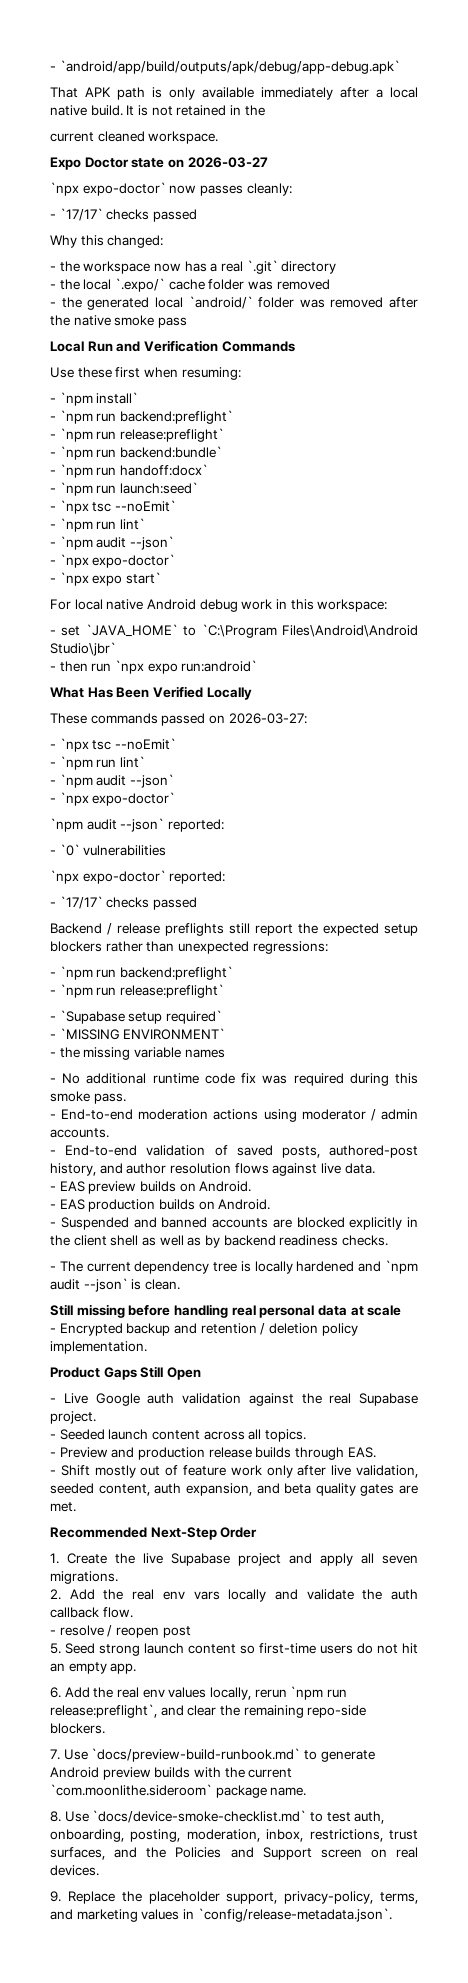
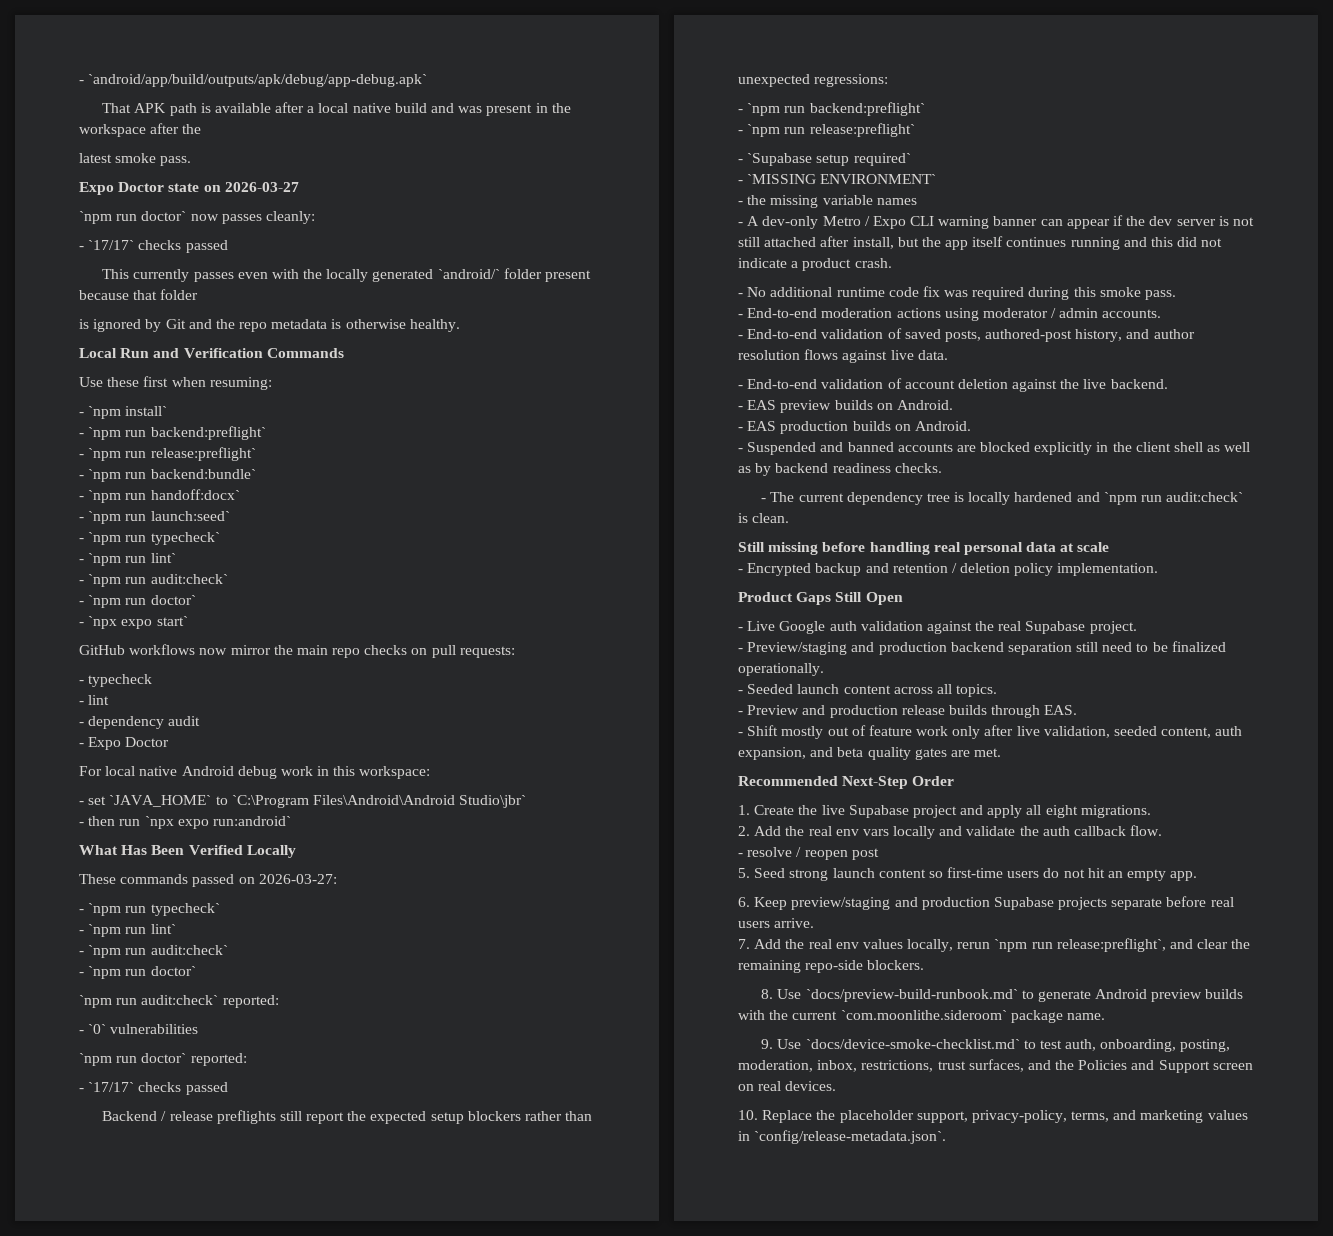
- That APK path is only available immediately after a local native build. It is not retained in the
- current cleaned workspace.
+ That APK path is available after a local native build and was present in the workspace after the
+ latest smoke pass.
- `npx expo-doctor` now passes cleanly:
+ `npm run doctor` now passes cleanly:
- Why this changed:
- - the workspace now has a real `.git` directory
- - the local `.expo/` cache folder was removed
- - the generated local `android/` folder was removed after the native smoke pass
+ This currently passes even with the locally generated `android/` folder present because that folder
+ is ignored by Git and the repo metadata is otherwise healthy.
  - `npm run launch:seed`
- - `npx tsc --noEmit`
+ - `npm run typecheck`
  - `npm run lint`
- - `npm audit --json`
- - `npx expo-doctor`
+ - `npm run audit:check`
+ - `npm run doctor`
+ GitHub workflows now mirror the main repo checks on pull requests:
+ - typecheck
+ - lint
+ - dependency audit
+ - Expo Doctor
  These commands passed on 2026-03-27:
- - `npx tsc --noEmit`
+ - `npm run typecheck`
  - `npm run lint`
- - `npm audit --json`
- - `npx expo-doctor`
- `npm audit --json` reported:
+ - `npm run audit:check`
+ - `npm run doctor`
+ `npm run audit:check` reported:
- `npx expo-doctor` reported:
+ `npm run doctor` reported:
+ - A dev-only Metro / Expo CLI warning banner can appear if the dev server is not still attached after install, but the app itself continues running and this did not indicate a product crash.
+ - End-to-end validation of account deletion against the live backend.
- - The current dependency tree is locally hardened and `npm audit --json` is clean.
+ - The current dependency tree is locally hardened and `npm run audit:check` is clean.
+ - Preview/staging and production backend separation still need to be finalized operationally.
- 1. Create the live Supabase project and apply all seven migrations.
+ 1. Create the live Supabase project and apply all eight migrations.
- 6. Add the real env values locally, rerun `npm run release:preflight`, and clear the remaining repo-side blockers.
+ 6. Keep preview/staging and production Supabase projects separate before real users arrive.
+ 7. Add the real env values locally, rerun `npm run release:preflight`, and clear the remaining repo-side blockers.
- 7. Use `docs/preview-build-runbook.md` to generate Android preview builds with the current `com.moonlithe.sideroom` package name.
+ 8. Use `docs/preview-build-runbook.md` to generate Android preview builds with the current `com.moonlithe.sideroom` package name.
- 8. Use `docs/device-smoke-checklist.md` to test auth, onboarding, posting, moderation, inbox, restrictions, trust surfaces, and the Policies and Support screen on real devices.
+ 9. Use `docs/device-smoke-checklist.md` to test auth, onboarding, posting, moderation, inbox, restrictions, trust surfaces, and the Policies and Support screen on real devices.
- 9. Replace the placeholder support, privacy-policy, terms, and marketing values in `config/release-metadata.json`.
+ 10. Replace the placeholder support, privacy-policy, terms, and marketing values in `config/release-metadata.json`.

